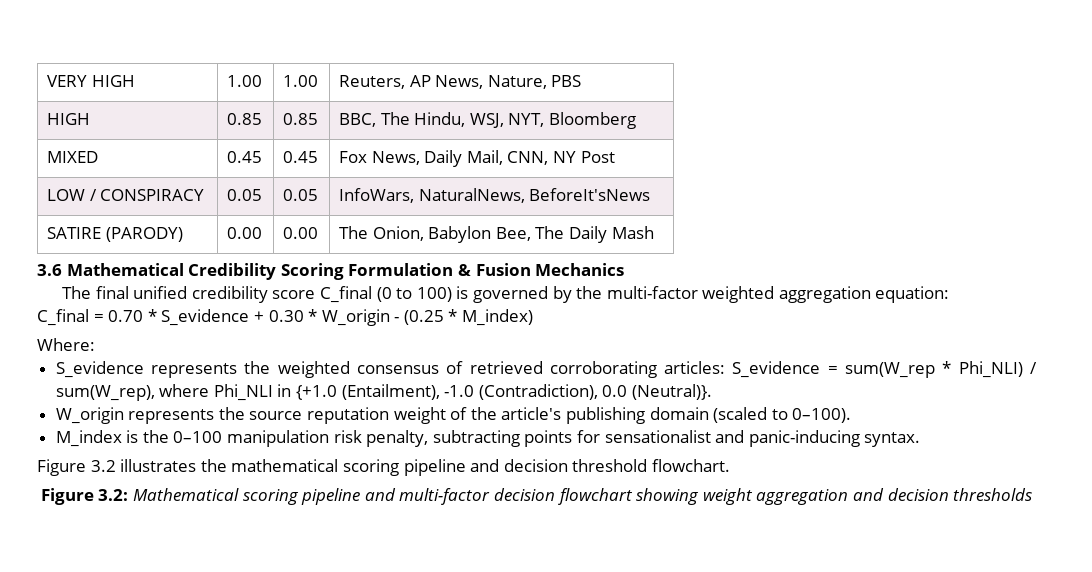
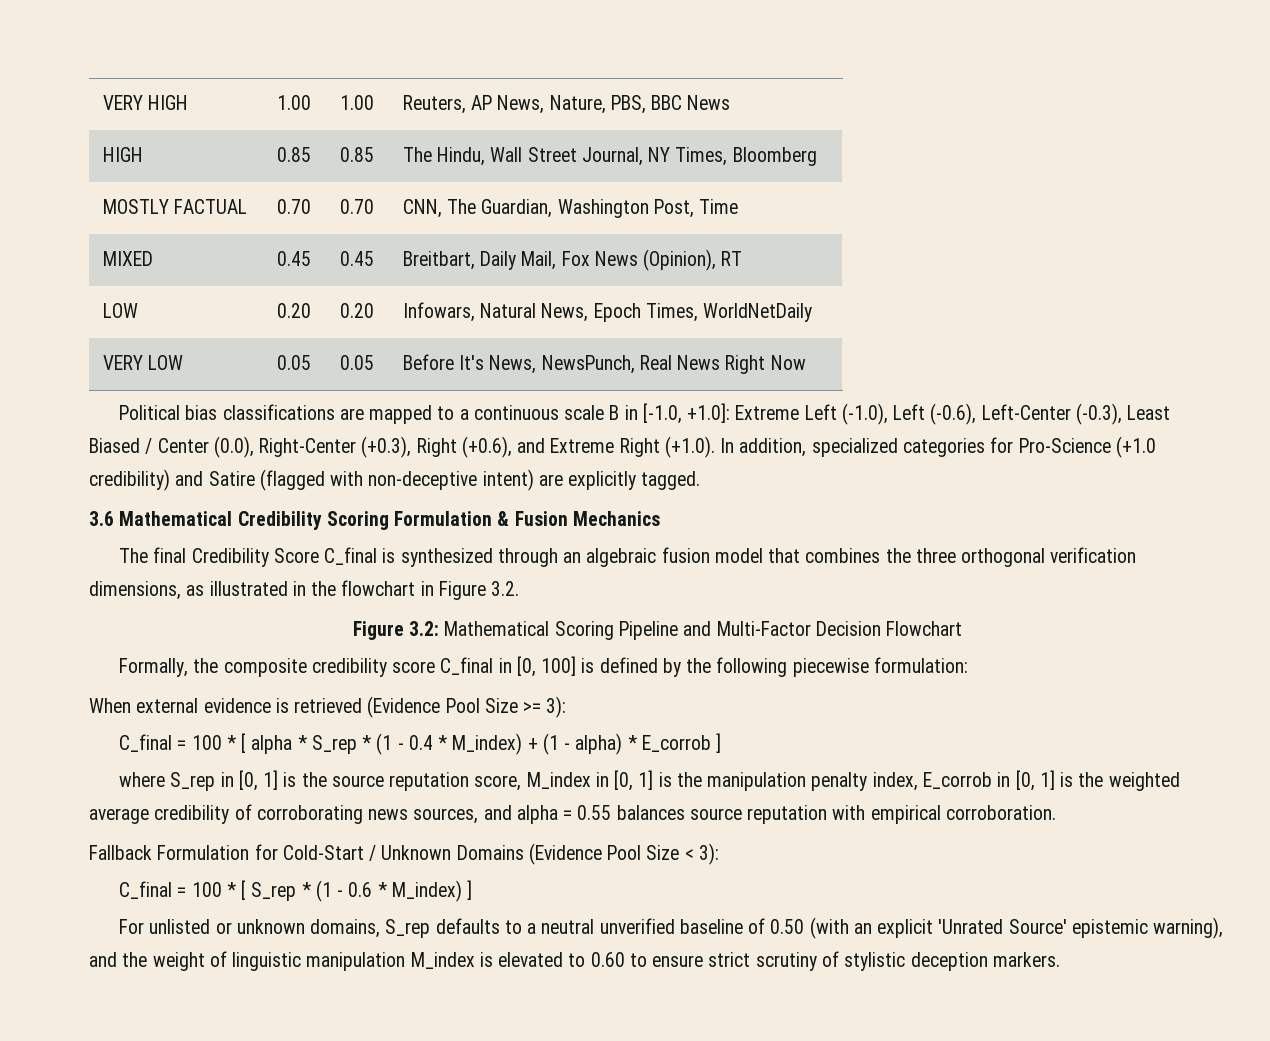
- VERY HIGH | 1.00 | 1.00 | Reuters, AP News, Nature, PBS
+ VERY HIGH | 1.00 | 1.00 | Reuters, AP News, Nature, PBS, BBC News
- HIGH | 0.85 | 0.85 | BBC, The Hindu, WSJ, NYT, Bloomberg
- MIXED | 0.45 | 0.45 | Fox News, Daily Mail, CNN, NY Post
- LOW / CONSPIRACY | 0.05 | 0.05 | InfoWars, NaturalNews, BeforeIt'sNews
- SATIRE (PARODY) | 0.00 | 0.00 | The Onion, Babylon Bee, The Daily Mash
+ HIGH | 0.85 | 0.85 | The Hindu, Wall Street Journal, NY Times, Bloomberg
+ MOSTLY FACTUAL | 0.70 | 0.70 | CNN, The Guardian, Washington Post, Time
+ MIXED | 0.45 | 0.45 | Breitbart, Daily Mail, Fox News (Opinion), RT
+ LOW | 0.20 | 0.20 | Infowars, Natural News, Epoch Times, WorldNetDaily
+ VERY LOW | 0.05 | 0.05 | Before It's News, NewsPunch, Real News Right Now
+ Political bias classifications are mapped to a continuous scale B in [-1.0, +1.0]: Extreme Left (-1.0), Left (-0.6), Left-Center (-0.3), Least Biased / Center (0.0), Right-Center (+0.3), Right (+0.6), and Extreme Right (+1.0). In addition, specialized categories for Pro-Science (+1.0 credibility) and Satire (flagged with non-deceptive intent) are explicitly tagged.
- The final unified credibility score C_final (0 to 100) is governed by the multi-factor weighted aggregation equation:
- C_final = 0.70 * S_evidence + 0.30 * W_origin - (0.25 * M_index)
- Where:
- S_evidence represents the weighted consensus of retrieved corroborating articles: S_evidence = sum(W_rep * Phi_NLI) / sum(W_rep), where Phi_NLI in {+1.0 (Entailment), -1.0 (Contradiction), 0.0 (Neutral)}.
- W_origin represents the source reputation weight of the article's publishing domain (scaled to 0–100).
- M_index is the 0–100 manipulation risk penalty, subtracting points for sensationalist and panic-inducing syntax.
- Figure 3.2 illustrates the mathematical scoring pipeline and decision threshold flowchart.
- Figure 3.2: Mathematical scoring pipeline and multi-factor decision flowchart showing weight aggregation and decision thresholds
+ The final Credibility Score C_final is synthesized through an algebraic fusion model that combines the three orthogonal verification dimensions, as illustrated in the flowchart in Figure 3.2.
+ Figure 3.2: Mathematical Scoring Pipeline and Multi-Factor Decision Flowchart
+ Formally, the composite credibility score C_final in [0, 100] is defined by the following piecewise formulation:
+ When external evidence is retrieved (Evidence Pool Size >= 3):
+ C_final = 100 * [ alpha * S_rep * (1 - 0.4 * M_index) + (1 - alpha) * E_corrob ]
+ where S_rep in [0, 1] is the source reputation score, M_index in [0, 1] is the manipulation penalty index, E_corrob in [0, 1] is the weighted average credibility of corroborating news sources, and alpha = 0.55 balances source reputation with empirical corroboration.
+ Fallback Formulation for Cold-Start / Unknown Domains (Evidence Pool Size < 3):
+ C_final = 100 * [ S_rep * (1 - 0.6 * M_index) ]
+ For unlisted or unknown domains, S_rep defaults to a neutral unverified baseline of 0.50 (with an explicit 'Unrated Source' epistemic warning), and the weight of linguistic manipulation M_index is elevated to 0.60 to ensure strict scrutiny of stylistic deception markers.

